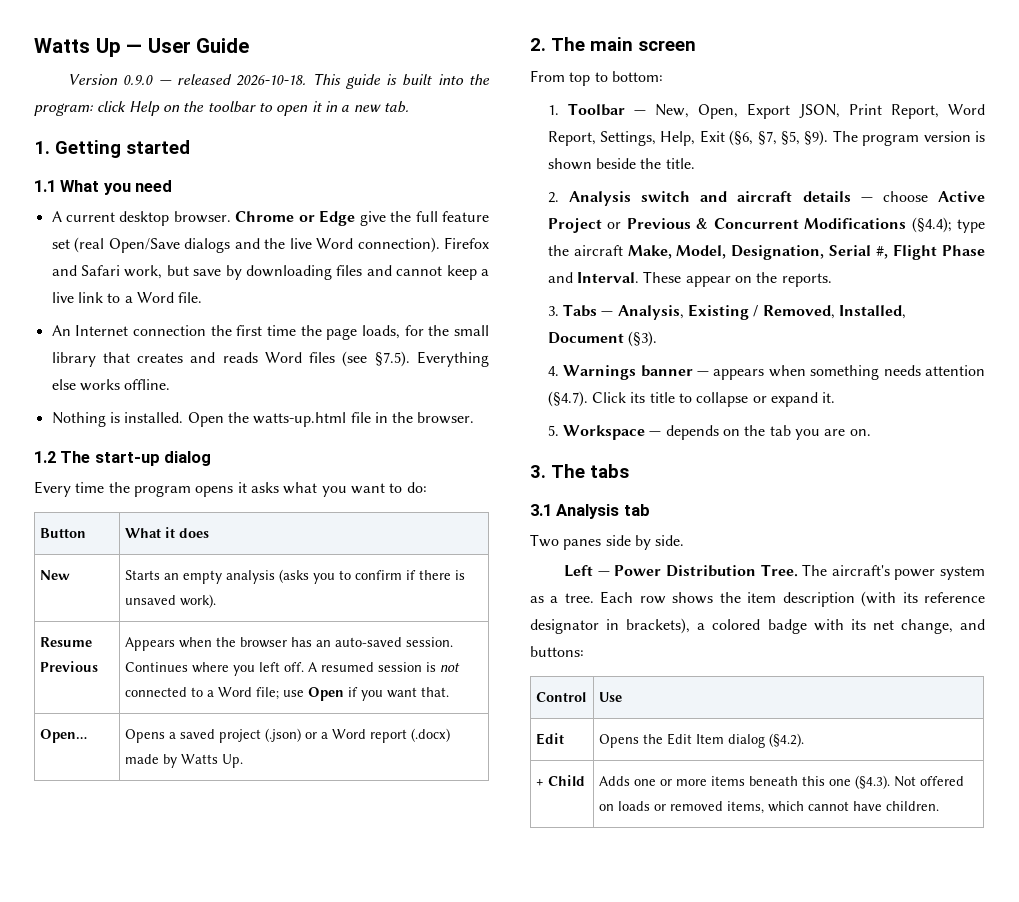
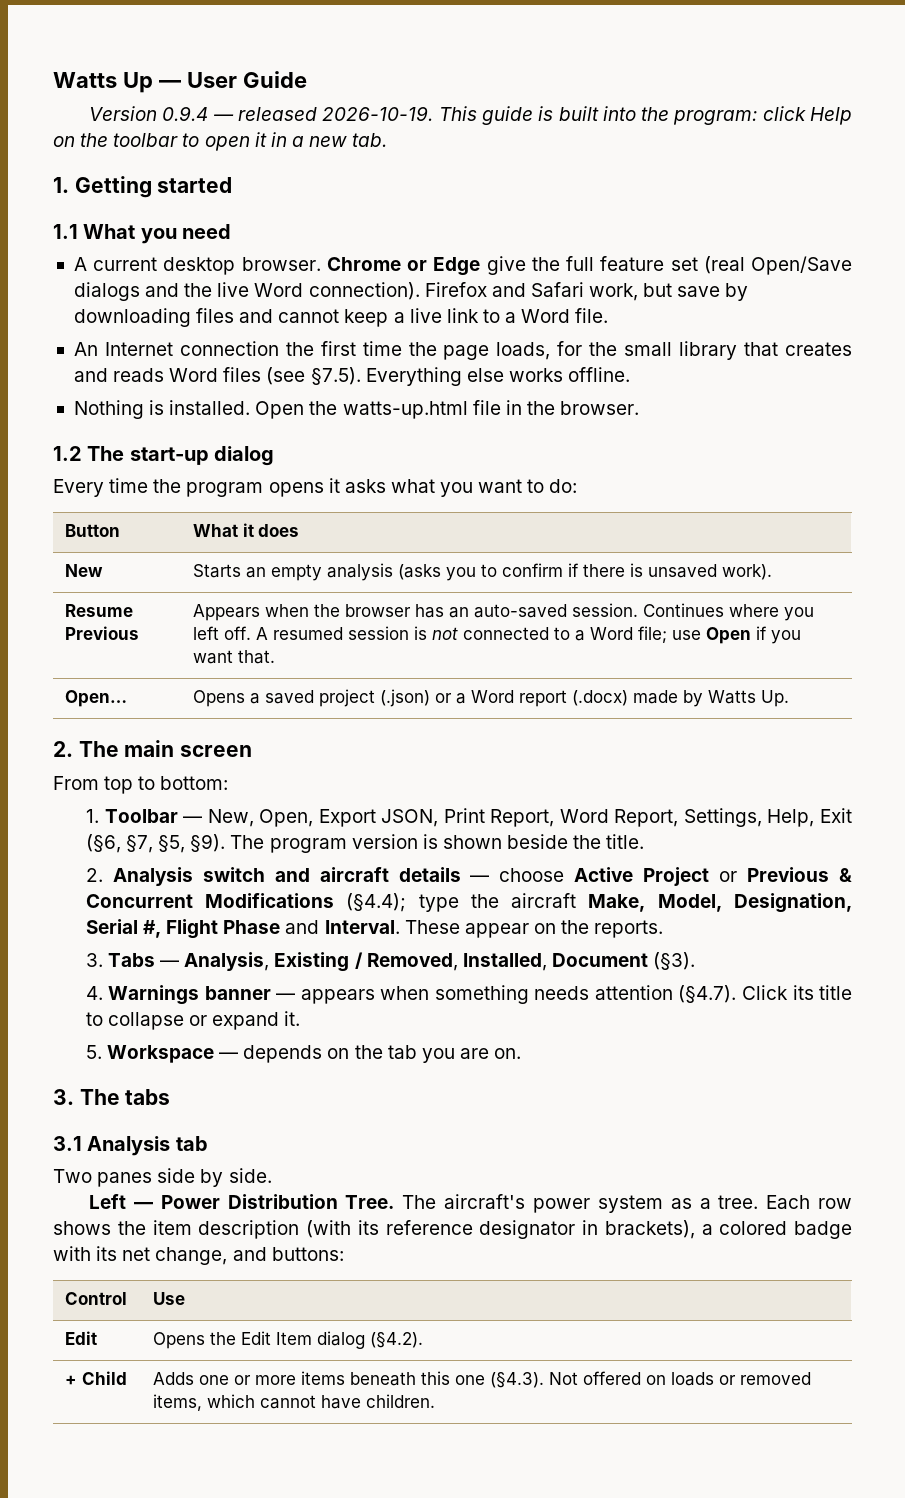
- Version 0.9.0 — released 2026-10-18.
+ Version 0.9.4 — released 2026-10-19.

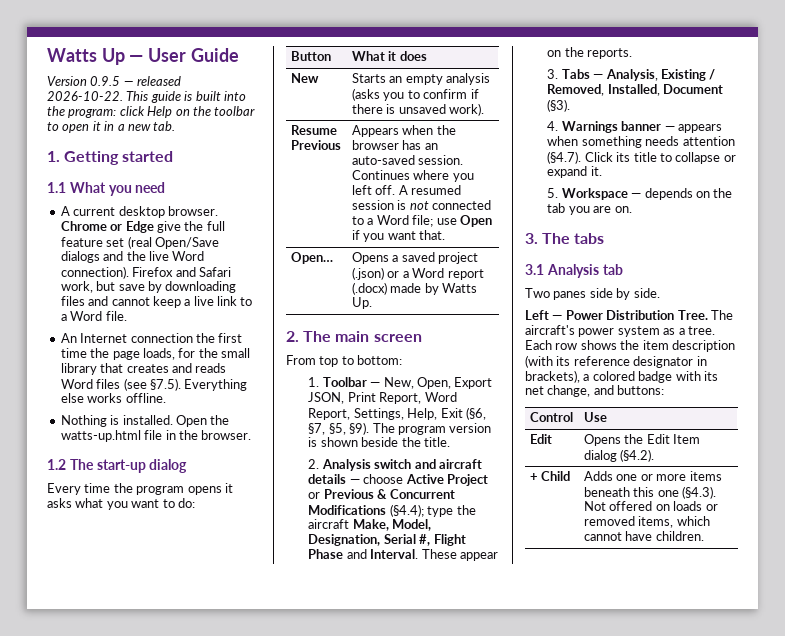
- Version 0.9.4 — released 2026-10-19.
+ Version 0.9.5 — released 2026-10-22.

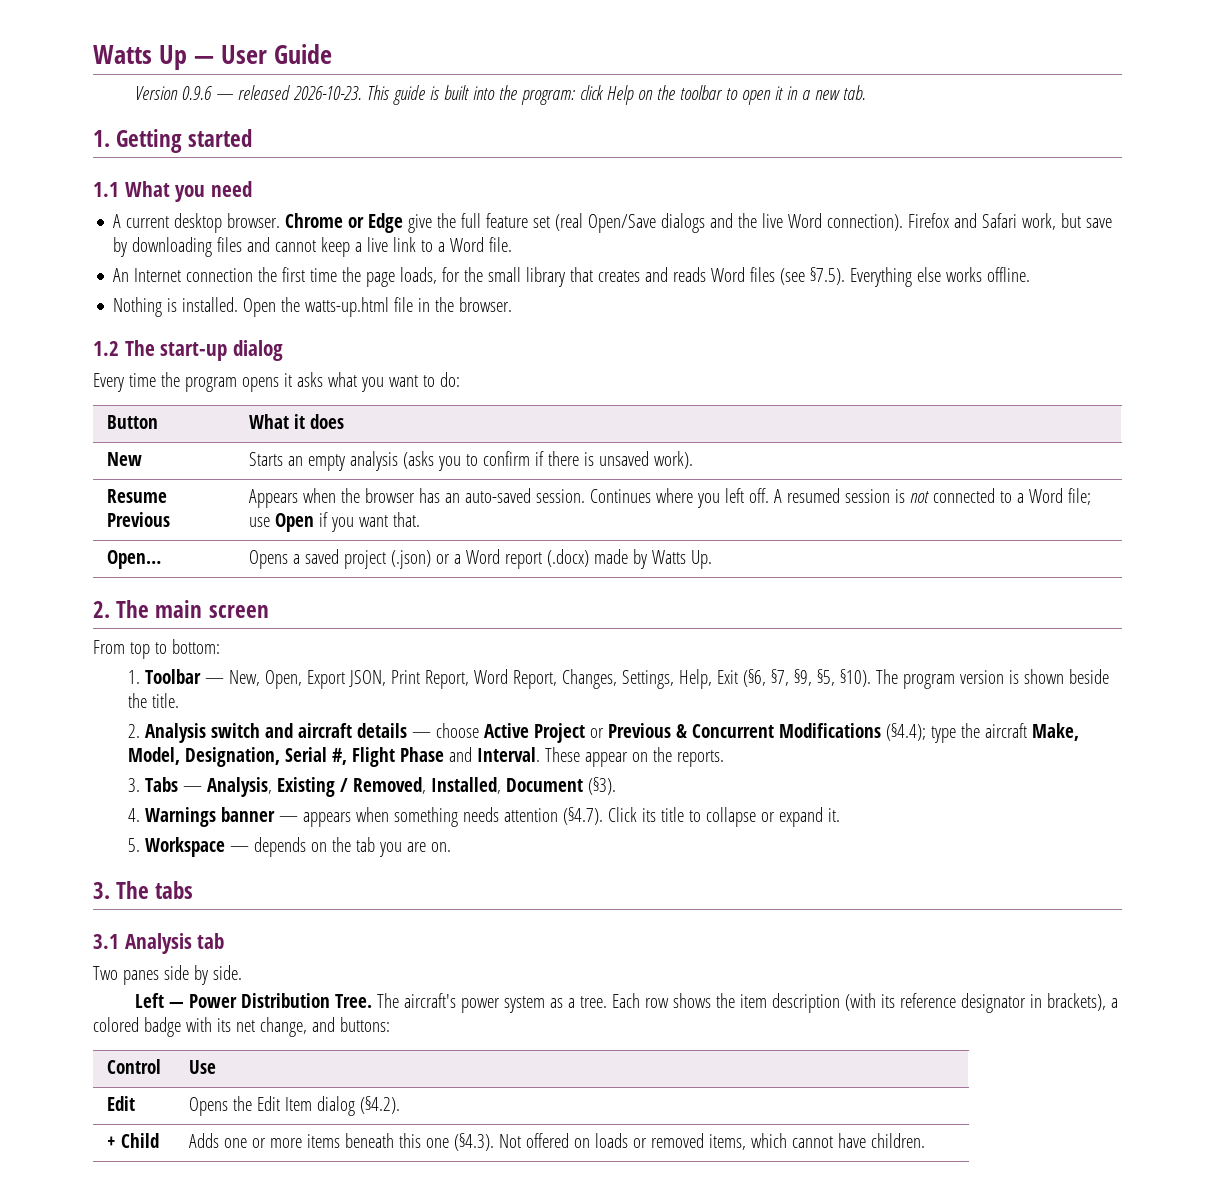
- Version 0.9.5 — released 2026-10-22.
+ Version 0.9.6 — released 2026-10-23.
- 1. Toolbar — New, Open, Export JSON, Print Report, Word Report, Settings, Help, Exit (§6, §7, §5, §9).
+ 1. Toolbar — New, Open, Export JSON, Print Report, Word Report, Changes, Settings, Help, Exit (§6, §7, §9, §5, §10).

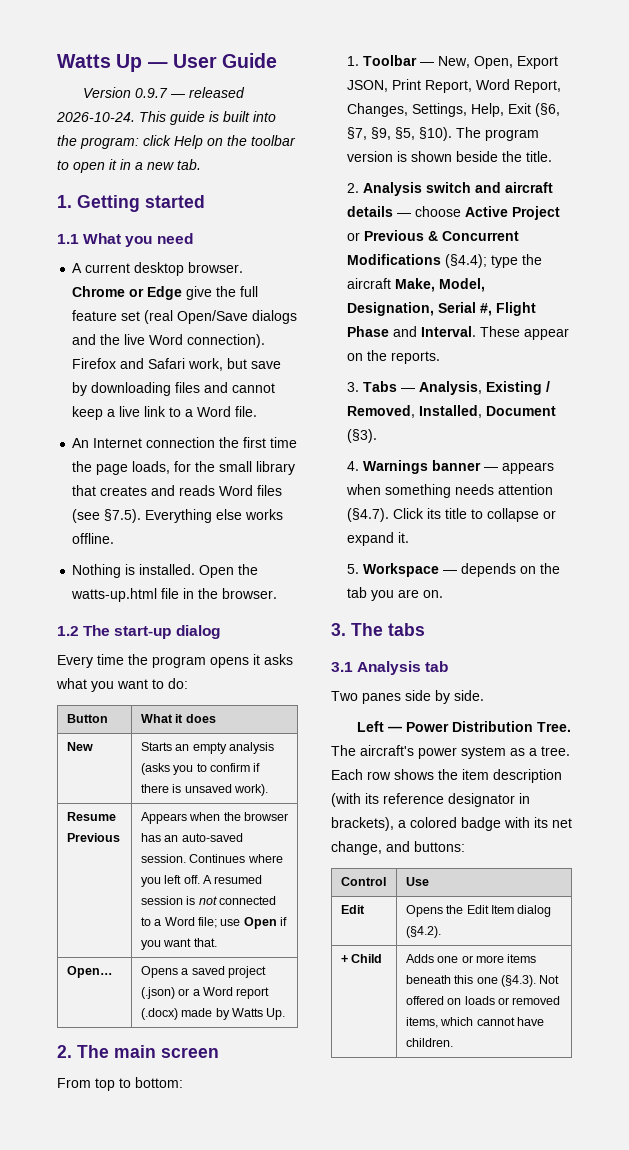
- Version 0.9.6 — released 2026-10-23.
+ Version 0.9.7 — released 2026-10-24.

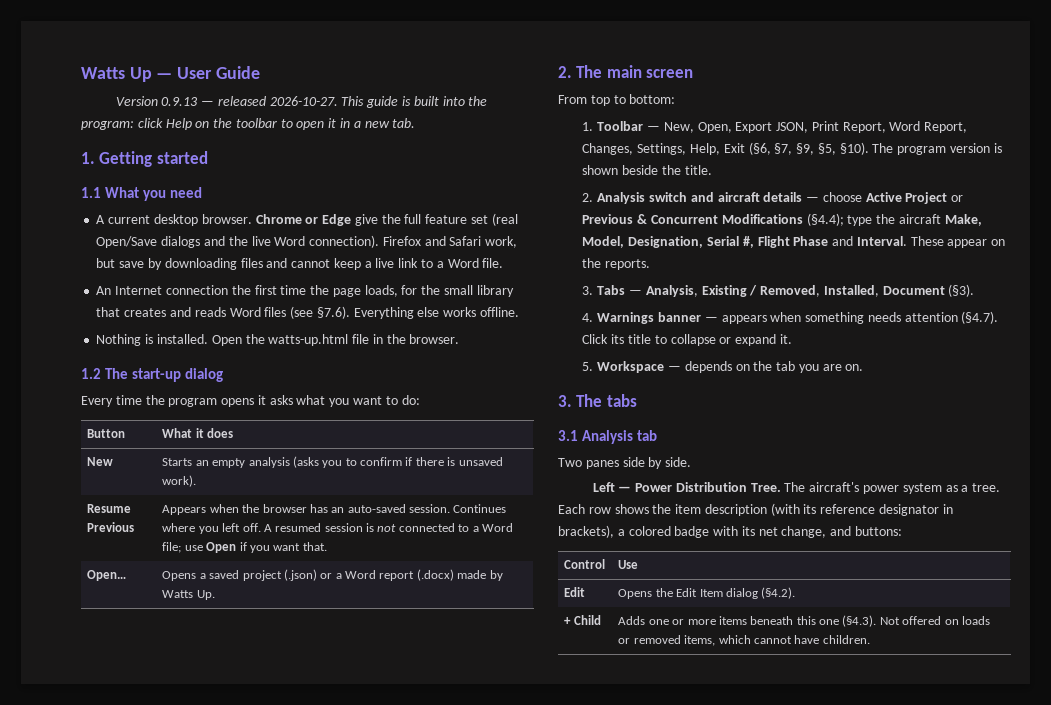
- Version 0.9.7 — released 2026-10-24.
+ Version 0.9.13 — released 2026-10-27.
- An Internet connection the first time the page loads, for the small library that creates and reads Word files (see §7.5). Everything else works offline.
+ An Internet connection the first time the page loads, for the small library that creates and reads Word files (see §7.6). Everything else works offline.

